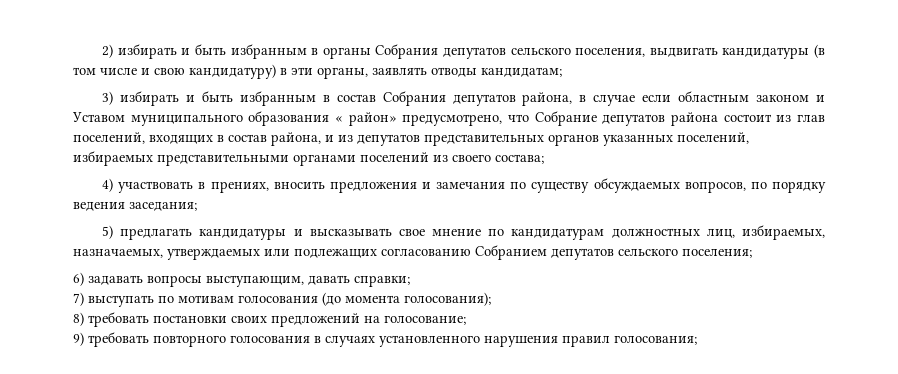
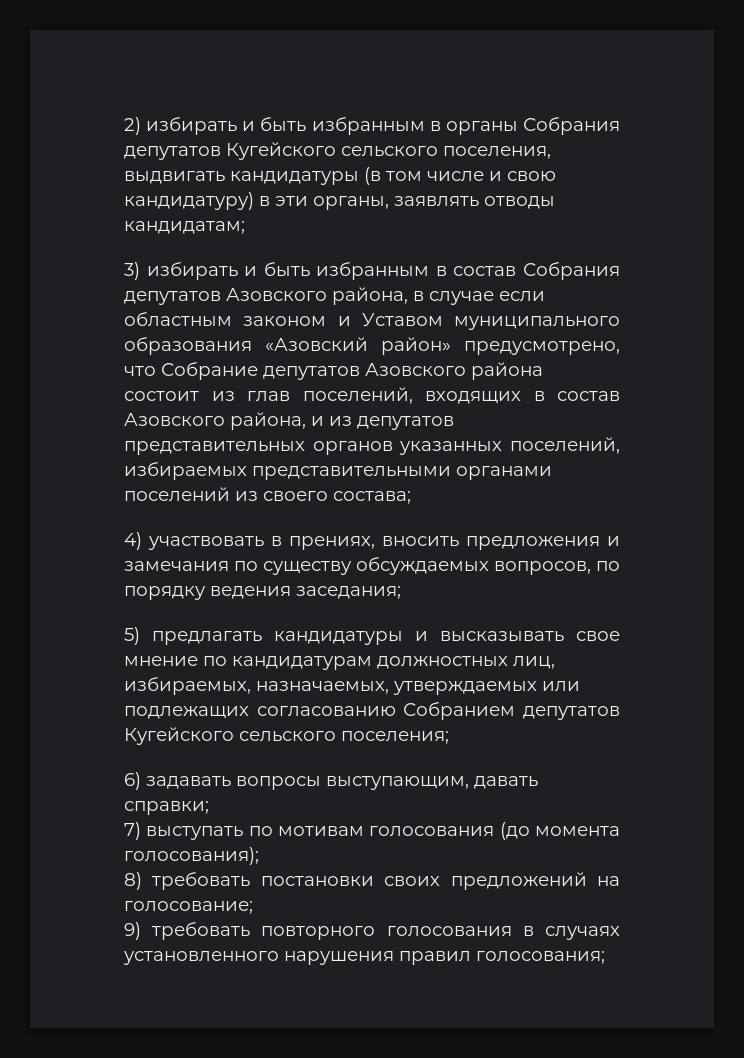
- 2) избирать и быть избранным в органы Собрания депутатов сельского поселения, выдвигать кандидатуры (в том числе и свою кандидатуру) в эти органы, заявлять отводы кандидатам;
+ 2) избирать и быть избранным в органы Собрания депутатов Кугейского сельского поселения, выдвигать кандидатуры (в том числе и свою кандидатуру) в эти органы, заявлять отводы кандидатам;
- 3) избирать и быть избранным в состав Собрания депутатов района, в случае если областным законом и Уставом муниципального образования « район» предусмотрено, что Собрание депутатов района состоит из глав поселений, входящих в состав района, и из депутатов представительных органов указанных поселений, избираемых представительными органами поселений из своего состава;
+ 3) избирать и быть избранным в состав Собрания депутатов Азовского района, в случае если областным законом и Уставом муниципального образования «Азовский район» предусмотрено, что Собрание депутатов Азовского района состоит из глав поселений, входящих в состав Азовского района, и из депутатов представительных органов указанных поселений, избираемых представительными органами поселений из своего состава;
- 5) предлагать кандидатуры и высказывать свое мнение по кандидатурам должностных лиц, избираемых, назначаемых, утверждаемых или подлежащих согласованию Собранием депутатов сельского поселения;
+ 5) предлагать кандидатуры и высказывать свое мнение по кандидатурам должностных лиц, избираемых, назначаемых, утверждаемых или подлежащих согласованию Собранием депутатов Кугейского сельского поселения;

